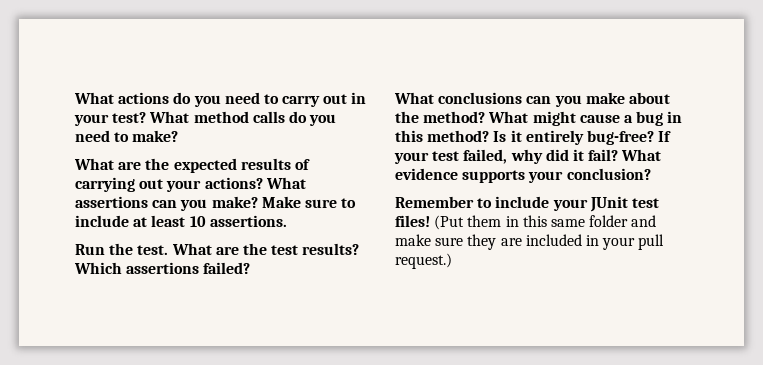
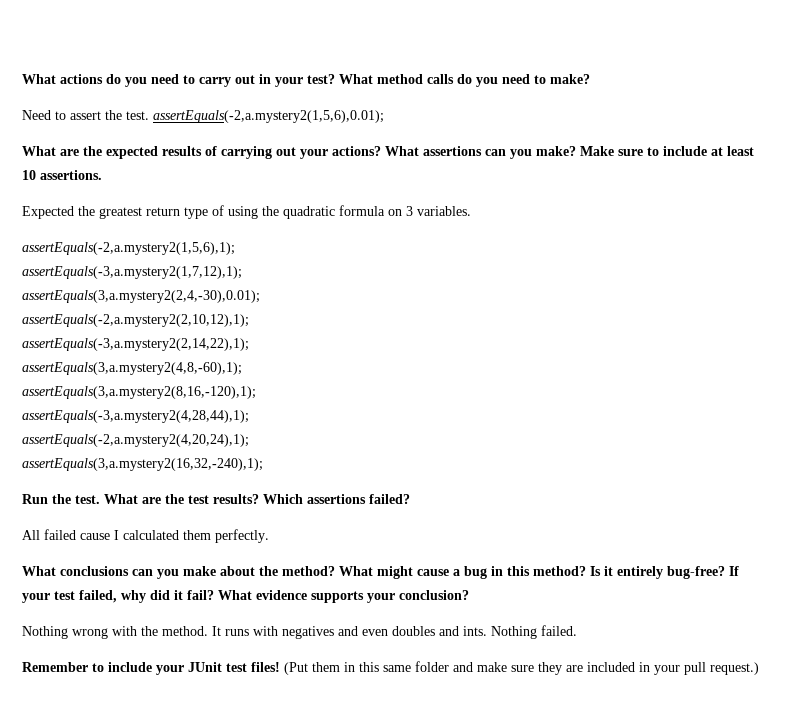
+ Need to assert the test. assertEquals(-2,a.mystery2(1,5,6),0.01);
+ Expected the greatest return type of using the quadratic formula on 3 variables.
+ assertEquals(-2,a.mystery2(1,5,6),1);
+ assertEquals(-3,a.mystery2(1,7,12),1);
+ assertEquals(3,a.mystery2(2,4,-30),0.01);
+ assertEquals(-2,a.mystery2(2,10,12),1);
+ assertEquals(-3,a.mystery2(2,14,22),1);
+ assertEquals(3,a.mystery2(4,8,-60),1);
+ assertEquals(3,a.mystery2(8,16,-120),1);
+ assertEquals(-3,a.mystery2(4,28,44),1);
+ assertEquals(-2,a.mystery2(4,20,24),1);
+ assertEquals(3,a.mystery2(16,32,-240),1);
+ All failed cause I calculated them perfectly.
+ Nothing wrong with the method. It runs with negatives and even doubles and ints. Nothing failed.

